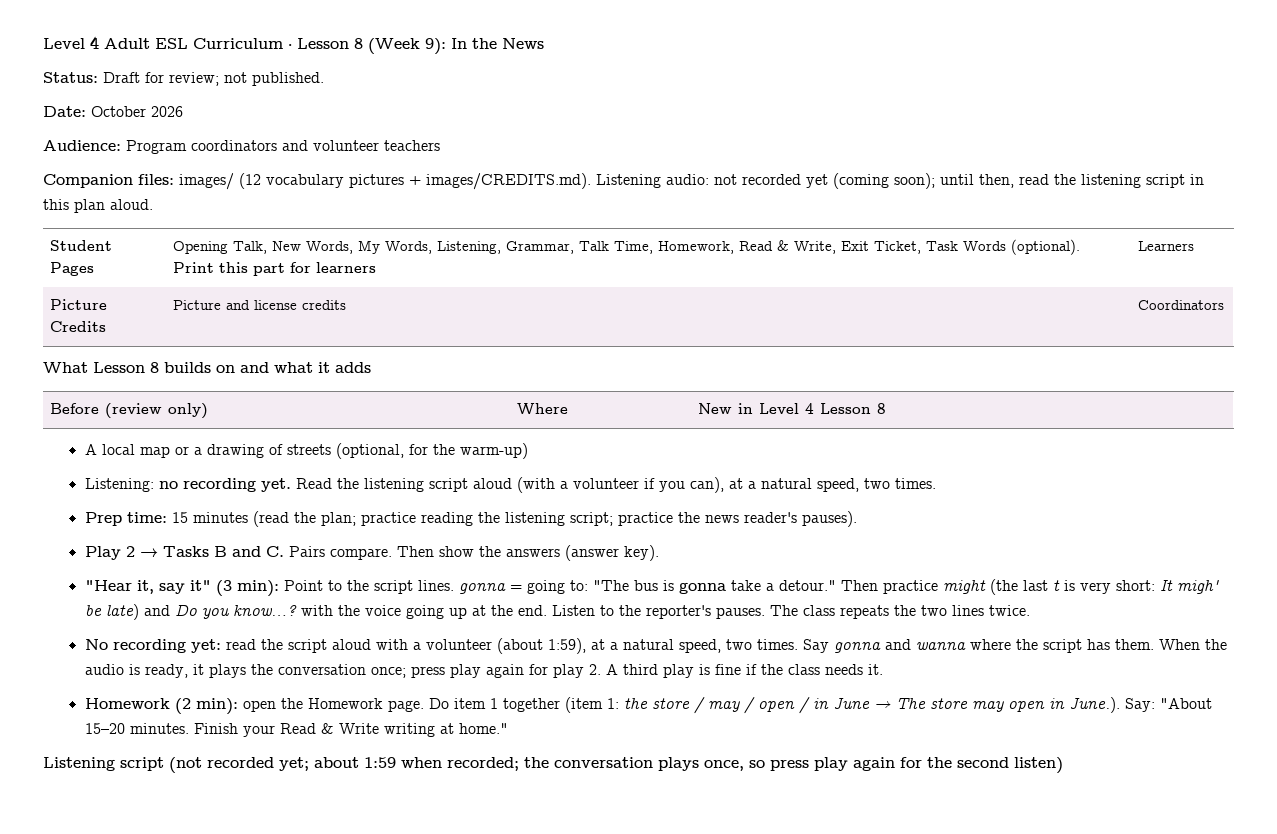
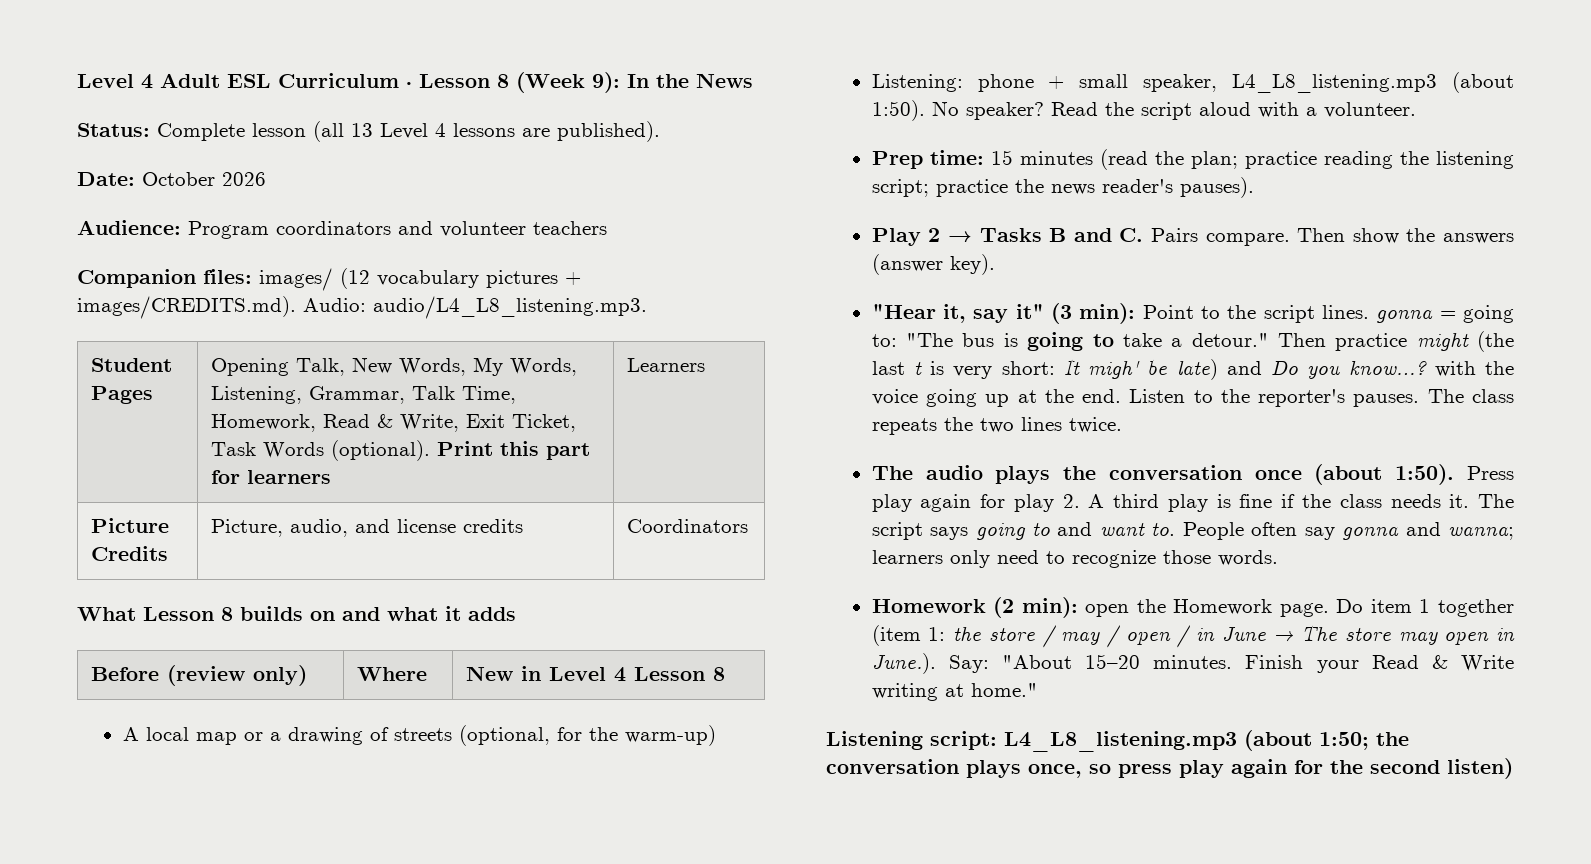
- Status: Draft for review; not published.
+ Status: Complete lesson (all 13 Level 4 lessons are published).
- Companion files: images/ (12 vocabulary pictures + images/CREDITS.md). Listening audio: not recorded yet (coming soon); until then, read the listening script in this plan aloud.
+ Companion files: images/ (12 vocabulary pictures + images/CREDITS.md). Audio: audio/L4_L8_listening.mp3.
- Picture Credits | Picture and license credits | Coordinators
+ Picture Credits | Picture, audio, and license credits | Coordinators
- Listening: no recording yet.
+ Listening: phone + small speaker, L4_L8_listening.mp3 (about 1:50). No speaker?
- Read the listening script aloud (with a volunteer if you can), at a natural speed, two times.
+ Read the script aloud with a volunteer.
- "Hear it, say it" (3 min): Point to the script lines. gonna = going to: "The bus is gonna take a detour."
+ "Hear it, say it" (3 min): Point to the script lines. gonna = going to: "The bus is going to take a detour."
- No recording yet: read the script aloud with a volunteer (about 1:59), at a natural speed, two times. Say gonna and wanna where the script has them. When the audio is ready, it plays the conversation once; press play again for play 2. A third play is fine if the class needs it.
+ The audio plays the conversation once (about 1:50). Press play again for play 2. A third play is fine if the class needs it. The script says going to and want to. People often say gonna and wanna; learners only need to recognize those words.
- Listening script (not recorded yet; about 1:59 when recorded; the conversation plays once, so press play again for the second listen)
+ Listening script: L4_L8_listening.mp3 (about 1:50; the conversation plays once, so press play again for the second listen)

